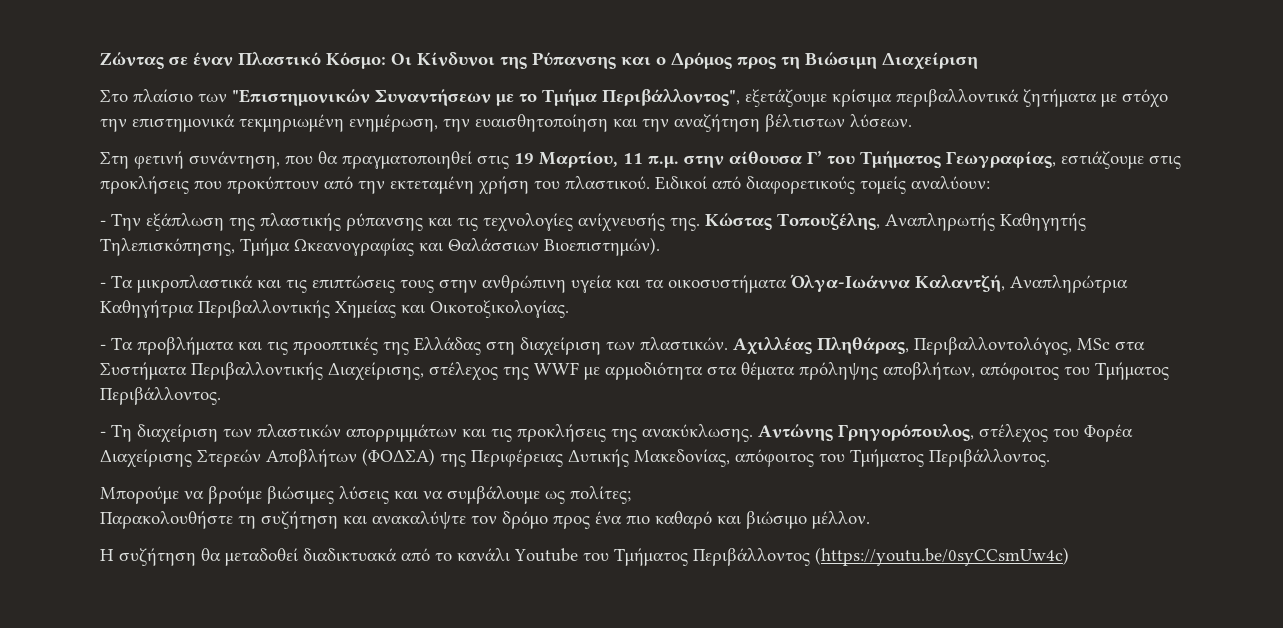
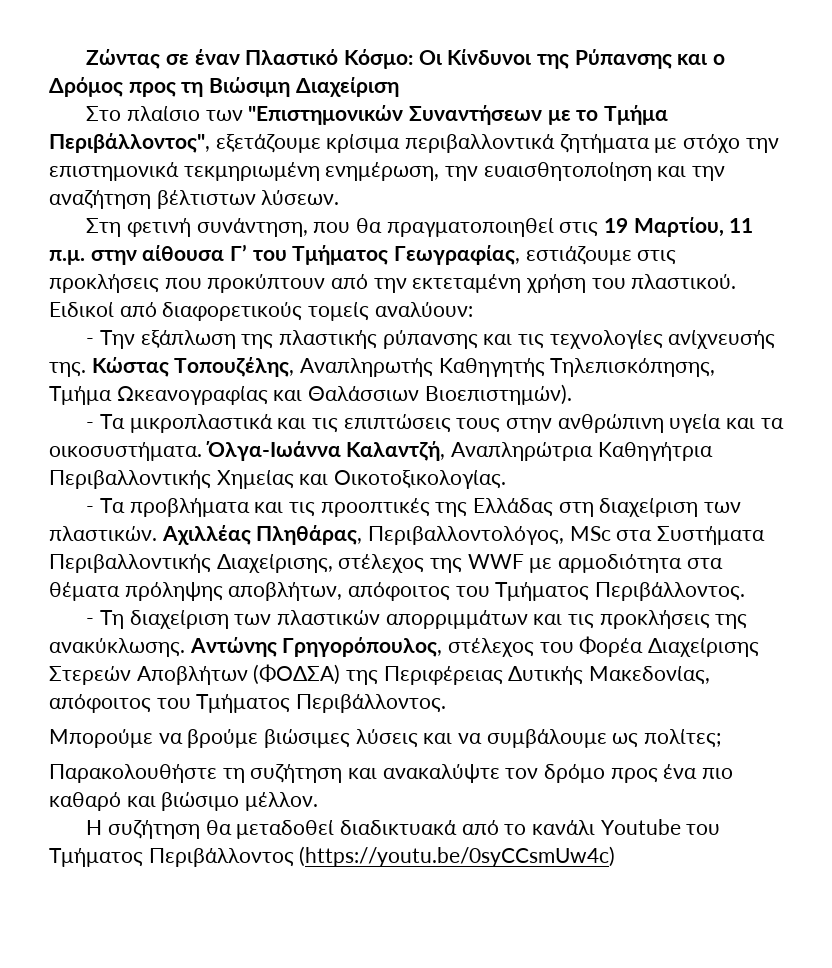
- - Τα μικροπλαστικά και τις επιπτώσεις τους στην ανθρώπινη υγεία και τα οικοσυστήματα Όλγα-Ιωάννα Καλαντζή, Αναπληρώτρια Καθηγήτρια Περιβαλλοντικής Χημείας και Οικοτοξικολογίας.
+ - Τα μικροπλαστικά και τις επιπτώσεις τους στην ανθρώπινη υγεία και τα οικοσυστήματα. Όλγα-Ιωάννα Καλαντζή, Αναπληρώτρια Καθηγήτρια Περιβαλλοντικής Χημείας και Οικοτοξικολογίας.

